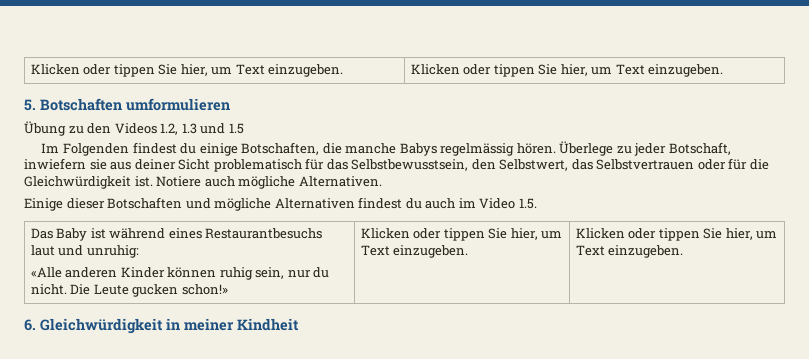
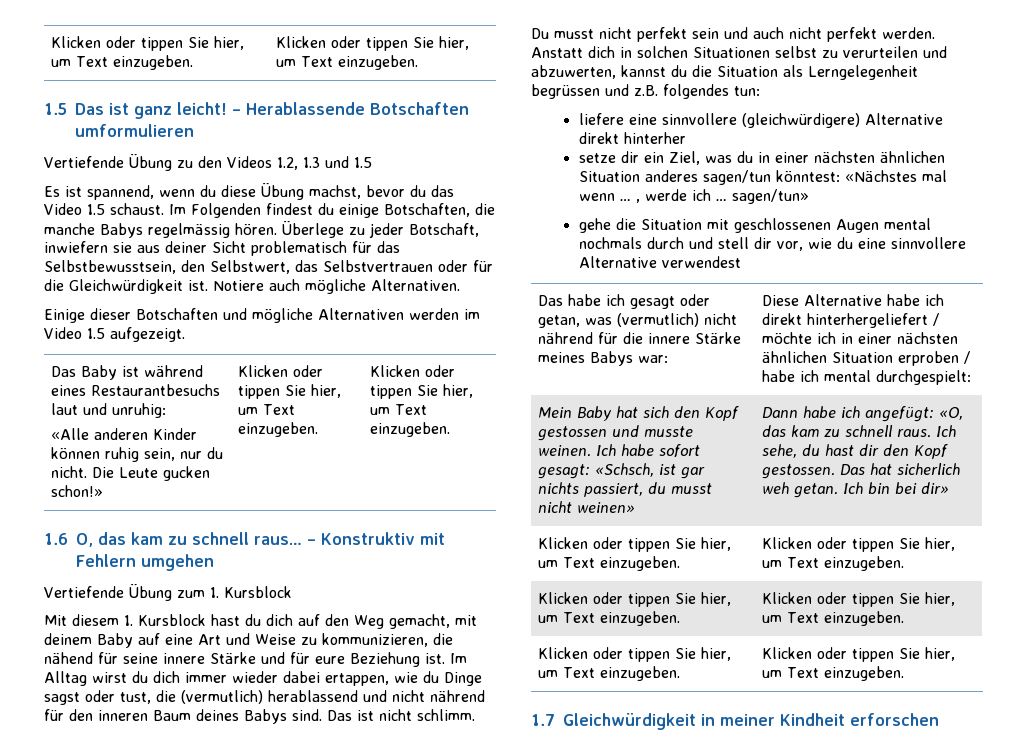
- 5. Botschaften umformulieren
+ 1.5 Das ist ganz leicht! – Herablassende Botschaften umformulieren
- Übung zu den Videos 1.2, 1.3 und 1.5
+ Vertiefende Übung zu den Videos 1.2, 1.3 und 1.5
+ Es ist spannend, wenn du diese Übung machst, bevor du das Video 1.5 schaust.
- Einige dieser Botschaften und mögliche Alternativen findest du auch im Video 1.5.
+ Einige dieser Botschaften und mögliche Alternativen werden im Video 1.5 aufgezeigt.
- 6. Gleichwürdigkeit in meiner Kindheit
+ 1.6 O, das kam zu schnell raus… – Konstruktiv mit Fehlern umgehen
+ Vertiefende Übung zum 1. Kursblock
+ Mit diesem 1. Kursblock hast du dich auf den Weg gemacht, mit deinem Baby auf eine Art und Weise zu kommunizieren, die nähend für seine innere Stärke und für eure Beziehung ist. Im Alltag wirst du dich immer wieder dabei ertappen, wie du Dinge sagst oder tust, die (vermutlich) herablassend und nicht nährend für den inneren Baum deines Babys sind. Das ist nicht schlimm. Du musst nicht perfekt sein und auch nicht perfekt werden. Anstatt dich in solchen Situationen selbst zu verurteilen und abzuwerten, kannst du die Situation als Lerngelegenheit begrüssen und z.B. folgendes tun:
+ liefere eine sinnvollere (gleichwürdigere) Alternative direkt hinterher
+ setze dir ein Ziel, was du in einer nächsten ähnlichen Situation anderes sagen/tun könntest: «Nächstes mal wenn … , werde ich … sagen/tun»
+ gehe die Situation mit geschlossenen Augen mental nochmals durch und stell dir vor, wie du eine sinnvollere Alternative verwendest
+ Das habe ich gesagt oder getan, was (vermutlich) nicht nährend für die innere Stärke meines Babys war: | Diese Alternative habe ich direkt hinterhergeliefert / möchte ich in einer nächsten ähnlichen Situation erproben / habe ich mental durchgespielt:
+ Mein Baby hat sich den Kopf gestossen und musste weinen. Ich habe sofort gesagt: «Schsch, ist gar nichts passiert, du musst nicht weinen» | Dann habe ich angefügt: «O, das kam zu schnell raus. Ich sehe, du hast dir den Kopf gestossen. Das hat sicherlich weh getan. Ich bin bei dir»
+ Klicken oder tippen Sie hier, um Text einzugeben. | Klicken oder tippen Sie hier, um Text einzugeben.
+ Klicken oder tippen Sie hier, um Text einzugeben. | Klicken oder tippen Sie hier, um Text einzugeben.
+ Klicken oder tippen Sie hier, um Text einzugeben. | Klicken oder tippen Sie hier, um Text einzugeben.
+ 1.7 Gleichwürdigkeit in meiner Kindheit erforschen

